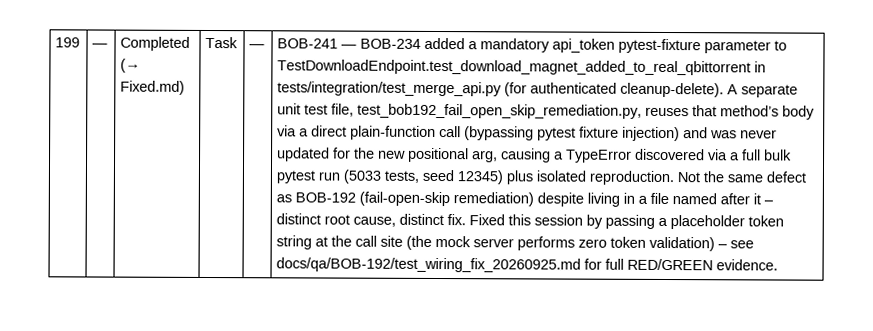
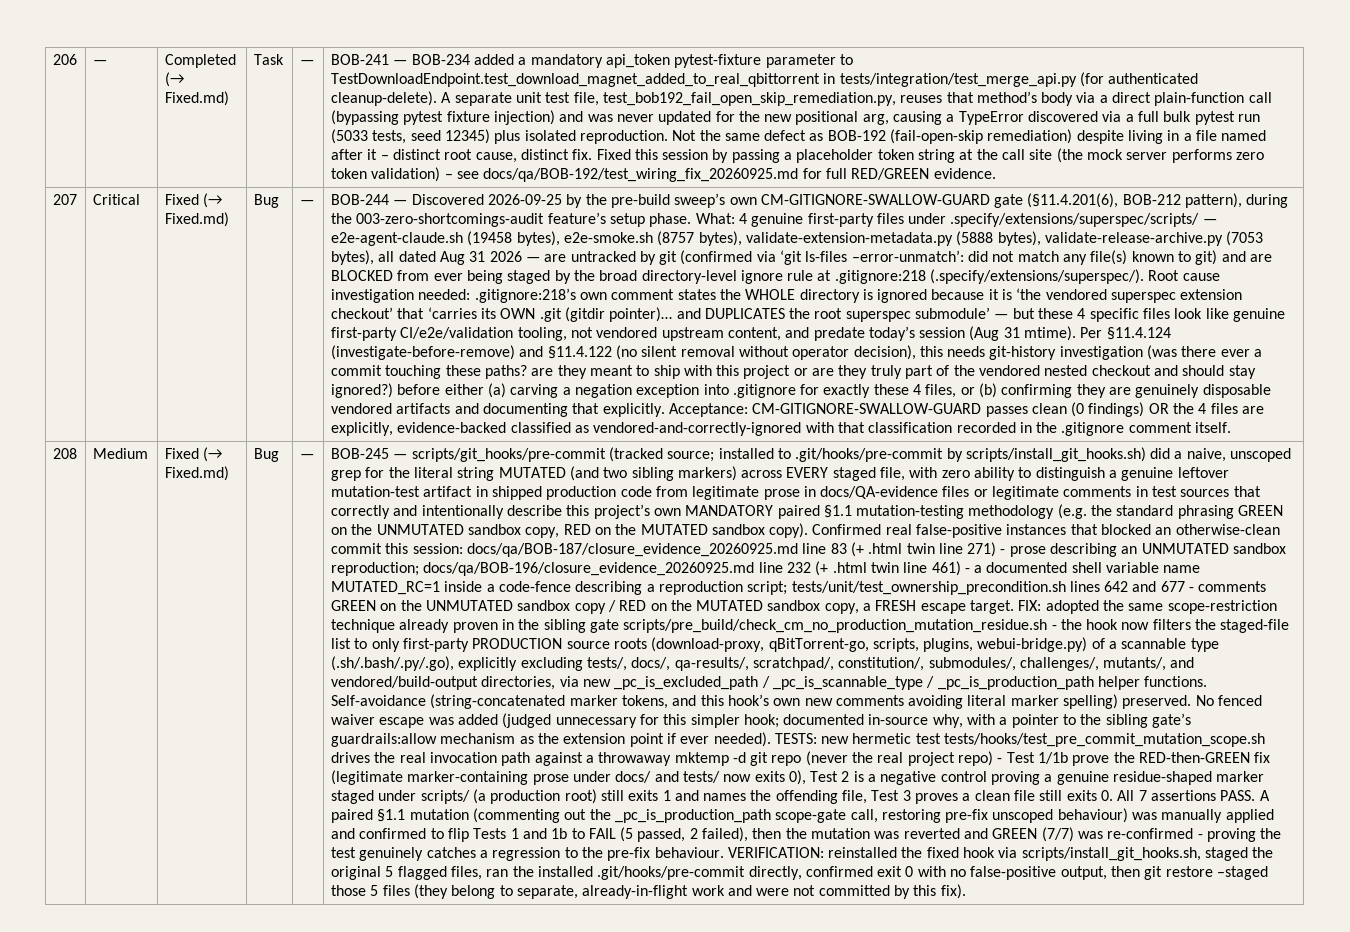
- 199
+ 206
+ 207 | Critical | Fixed (→ Fixed.md) | Bug | — | BOB-244 — Discovered 2026-09-25 by the pre-build sweep’s own CM-GITIGNORE-SWALLOW-GUARD gate (§11.4.201(6), BOB-212 pattern), during the 003-zero-shortcomings-audit feature’s setup phase. What: 4 genuine first-party files under .specify/extensions/superspec/scripts/ — e2e-agent-claude.sh (19458 bytes), e2e-smoke.sh (8757 bytes), validate-extension-metadata.py (5888 bytes), validate-release-archive.py (7053 bytes), all dated Aug 31 2026 — are untracked by git (confirmed via ‘git ls-files –error-unmatch’: did not match any file(s) known to git) and are BLOCKED from ever being staged by the broad directory-level ignore rule at .gitignore:218 (.specify/extensions/superspec/). Root cause investigation needed: .gitignore:218’s own comment states the WHOLE directory is ignored because it is ‘the vendored superspec extension checkout’ that ‘carries its OWN .git (gitdir pointer)… and DUPLICATES the root superspec submodule’ — but these 4 specific files look like genuine first-party CI/e2e/validation tooling, not vendored upstream content, and predate today’s session (Aug 31 mtime). Per §11.4.124 (investigate-before-remove) and §11.4.122 (no silent removal without operator decision), this needs git-history investigation (was there ever a commit touching these paths? are they meant to ship with this project or are they truly part of the vendored nested checkout and should stay ignored?) before either (a) carving a negation exception into .gitignore for exactly these 4 files, or (b) confirming they are genuinely disposable vendored artifacts and documenting that explicitly. Acceptance: CM-GITIGNORE-SWALLOW-GUARD passes clean (0 findings) OR the 4 files are explicitly, evidence-backed classified as vendored-and-correctly-ignored with that classification recorded in the .gitignore comment itself.
+ 208 | Medium | Fixed (→ Fixed.md) | Bug | — | BOB-245 — scripts/git_hooks/pre-commit (tracked source; installed to .git/hooks/pre-commit by scripts/install_git_hooks.sh) did a naive, unscoped grep for the literal string MUTATED (and two sibling markers) across EVERY staged file, with zero ability to distinguish a genuine leftover mutation-test artifact in shipped production code from legitimate prose in docs/QA-evidence files or legitimate comments in test sources that correctly and intentionally describe this project’s own MANDATORY paired §1.1 mutation-testing methodology (e.g. the standard phrasing GREEN on the UNMUTATED sandbox copy, RED on the MUTATED sandbox copy). Confirmed real false-positive instances that blocked an otherwise-clean commit this session: docs/qa/BOB-187/closure_evidence_20260925.md line 83 (+ .html twin line 271) - prose describing an UNMUTATED sandbox reproduction; docs/qa/BOB-196/closure_evidence_20260925.md line 232 (+ .html twin line 461) - a documented shell variable name MUTATED_RC=1 inside a code-fence describing a reproduction script; tests/unit/test_ownership_precondition.sh lines 642 and 677 - comments GREEN on the UNMUTATED sandbox copy / RED on the MUTATED sandbox copy, a FRESH escape target. FIX: adopted the same scope-restriction technique already proven in the sibling gate scripts/pre_build/check_cm_no_production_mutation_residue.sh - the hook now filters the staged-file list to only first-party PRODUCTION source roots (download-proxy, qBitTorrent-go, scripts, plugins, webui-bridge.py) of a scannable type (.sh/.bash/.py/.go), explicitly excluding tests/, docs/, qa-results/, scratchpad/, constitution/, submodules/, challenges/, mutants/, and vendored/build-output directories, via new _pc_is_excluded_path / _pc_is_scannable_type / _pc_is_production_path helper functions. Self-avoidance (string-concatenated marker tokens, and this hook’s own new comments avoiding literal marker spelling) preserved. No fenced waiver escape was added (judged unnecessary for this simpler hook; documented in-source why, with a pointer to the sibling gate’s guardrails:allow mechanism as the extension point if ever needed). TESTS: new hermetic test tests/hooks/test_pre_commit_mutation_scope.sh drives the real invocation path against a throwaway mktemp -d git repo (never the real project repo) - Test 1/1b prove the RED-then-GREEN fix (legitimate marker-containing prose under docs/ and tests/ now exits 0), Test 2 is a negative control proving a genuine residue-shaped marker staged under scripts/ (a production root) still exits 1 and names the offending file, Test 3 proves a clean file still exits 0. All 7 assertions PASS. A paired §1.1 mutation (commenting out the _pc_is_production_path scope-gate call, restoring pre-fix unscoped behaviour) was manually applied and confirmed to flip Tests 1 and 1b to FAIL (5 passed, 2 failed), then the mutation was reverted and GREEN (7/7) was re-confirmed - proving the test genuinely catches a regression to the pre-fix behaviour. VERIFICATION: reinstalled the fixed hook via scripts/install_git_hooks.sh, staged the original 5 flagged files, ran the installed .git/hooks/pre-commit directly, confirmed exit 0 with no false-positive output, then git restore –staged those 5 files (they belong to separate, already-in-flight work and were not committed by this fix).

